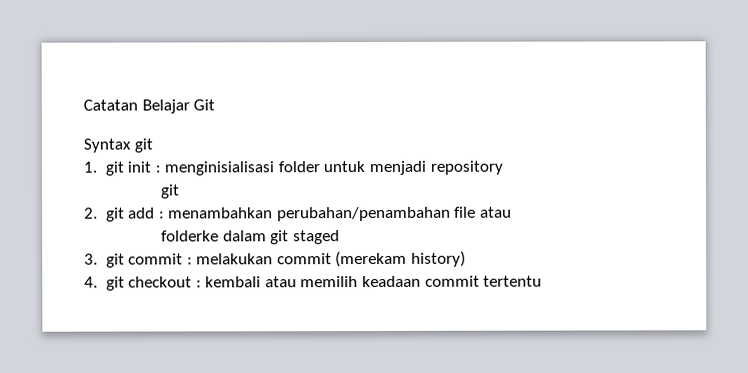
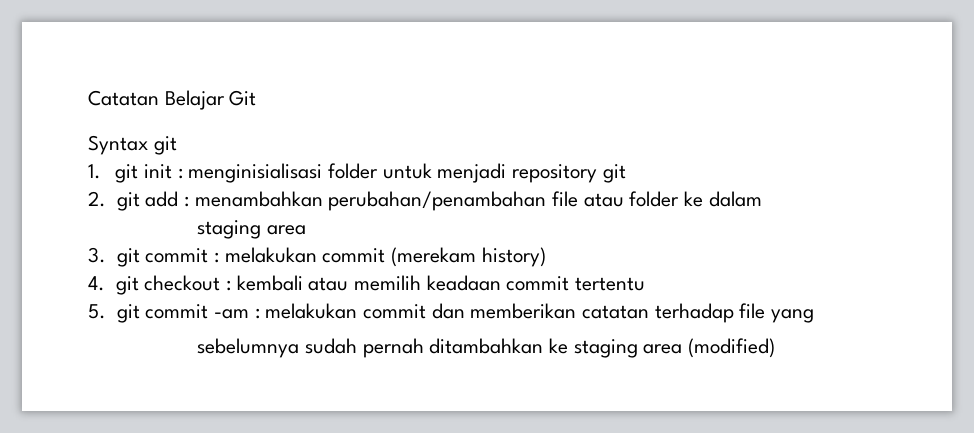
- 1. git init : menginisialisasi folder untuk menjadi repository
- git
+ 1. git init : menginisialisasi folder untuk menjadi repository git
- 2. git add : menambahkan perubahan/penambahan file atau
- folderke dalam git staged
+ 2. git add : menambahkan perubahan/penambahan file atau folder ke dalam
+ staging area
+ 5. git commit -am : melakukan commit dan memberikan catatan terhadap file yang
+ sebelumnya sudah pernah ditambahkan ke staging area (modified)

